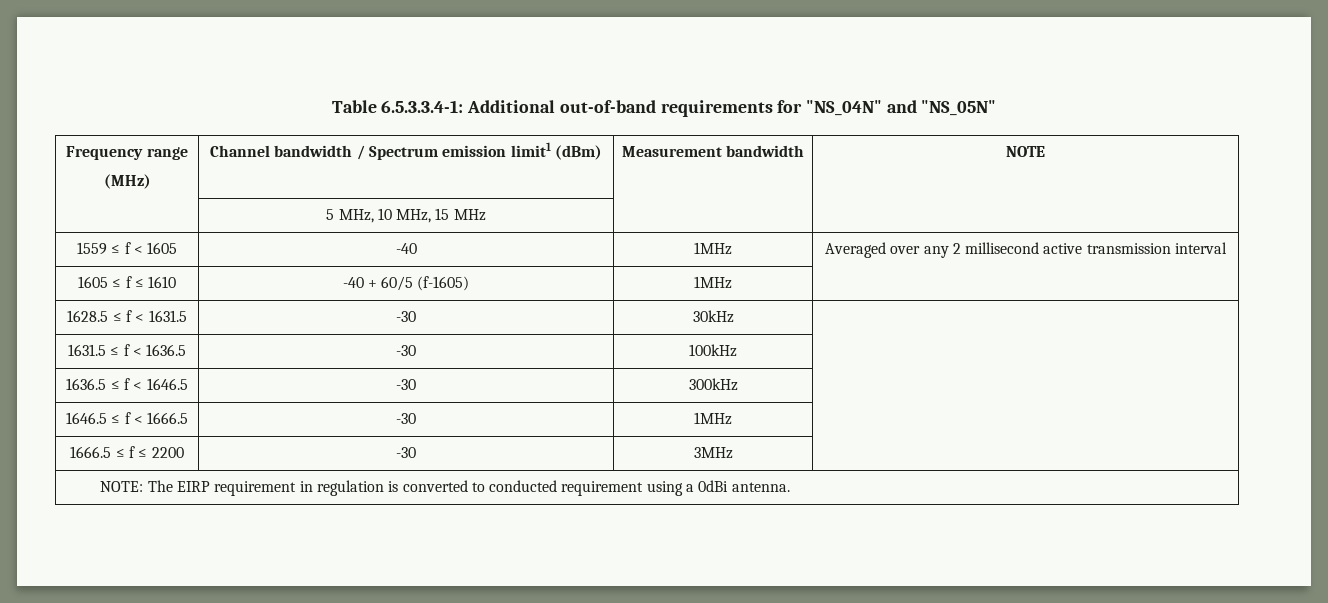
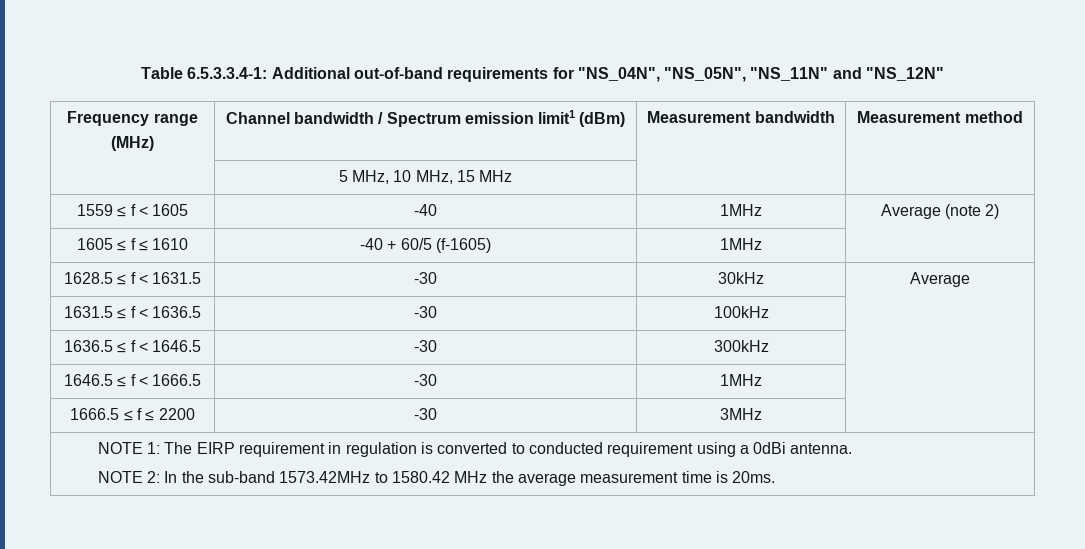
- Table 6.5.3.3.4-1: Additional out-of-band requirements for "NS_04N" and "NS_05N"
+ Table 6.5.3.3.4-1: Additional out-of-band requirements for "NS_04N", "NS_05N", "NS_11N" and "NS_12N"
  Frequency range
- (MHz) | Channel bandwidth / Spectrum emission limit1 (dBm) | Measurement bandwidth | NOTE
+ (MHz) | Channel bandwidth / Spectrum emission limit1 (dBm) | Measurement bandwidth | Measurement method
- 1559 ≤ f < 1605 | -40 | 1MHz | Averaged over any 2 millisecond active transmission interval
+ 1559 ≤ f < 1605 | -40 | 1MHz | Average (note 2)
- 1628.5 ≤ f < 1631.5 | -30 | 30kHz |
+ 1628.5 ≤ f < 1631.5 | -30 | 30kHz | Average
- NOTE: The EIRP requirement in regulation is converted to conducted requirement using a 0dBi antenna.
+ NOTE 1: The EIRP requirement in regulation is converted to conducted requirement using a 0dBi antenna.
+ NOTE 2: In the sub-band 1573.42MHz to 1580.42 MHz the average measurement time is 20ms.

